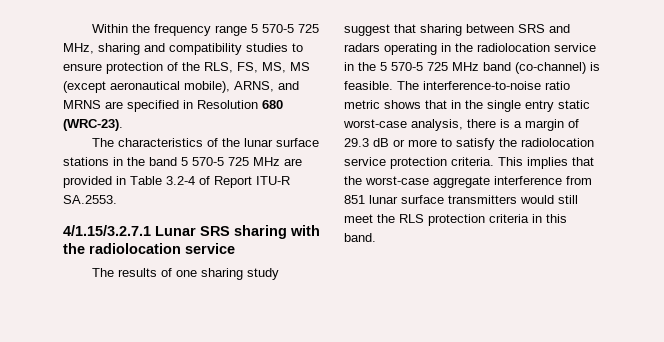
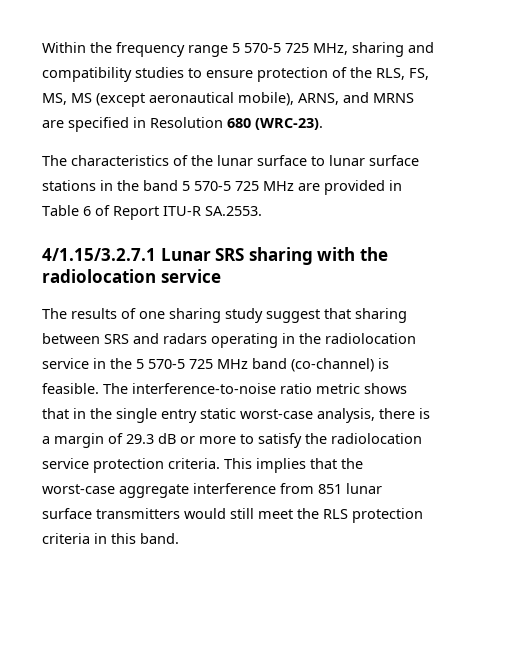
- The characteristics of the lunar surface stations in the band 5 570-5 725 MHz are provided in Table 3.2-4 of Report ITU-R SA.2553.
+ The characteristics of the lunar surface to lunar surface stations in the band 5 570-5 725 MHz are provided in Table 6 of Report ITU-R SA.2553.

